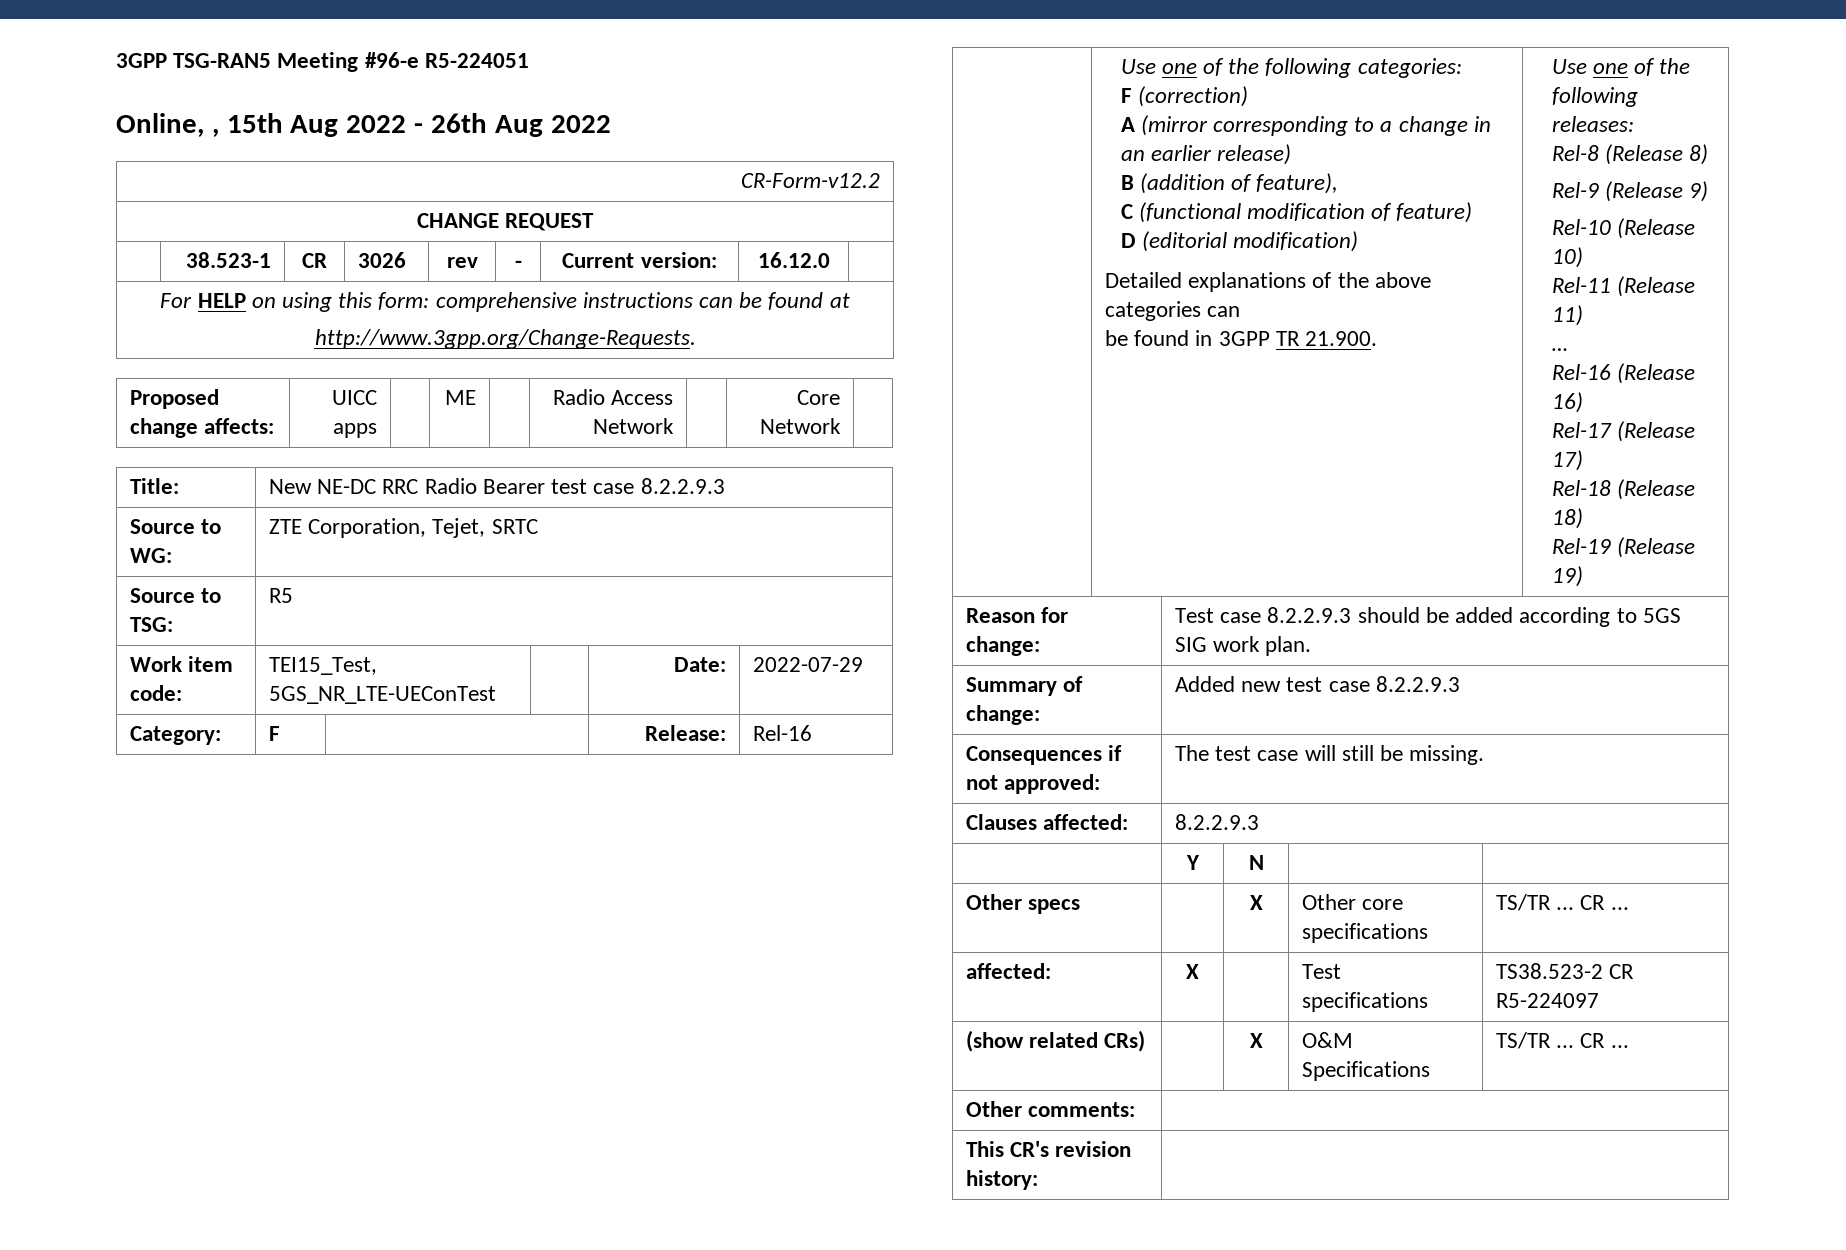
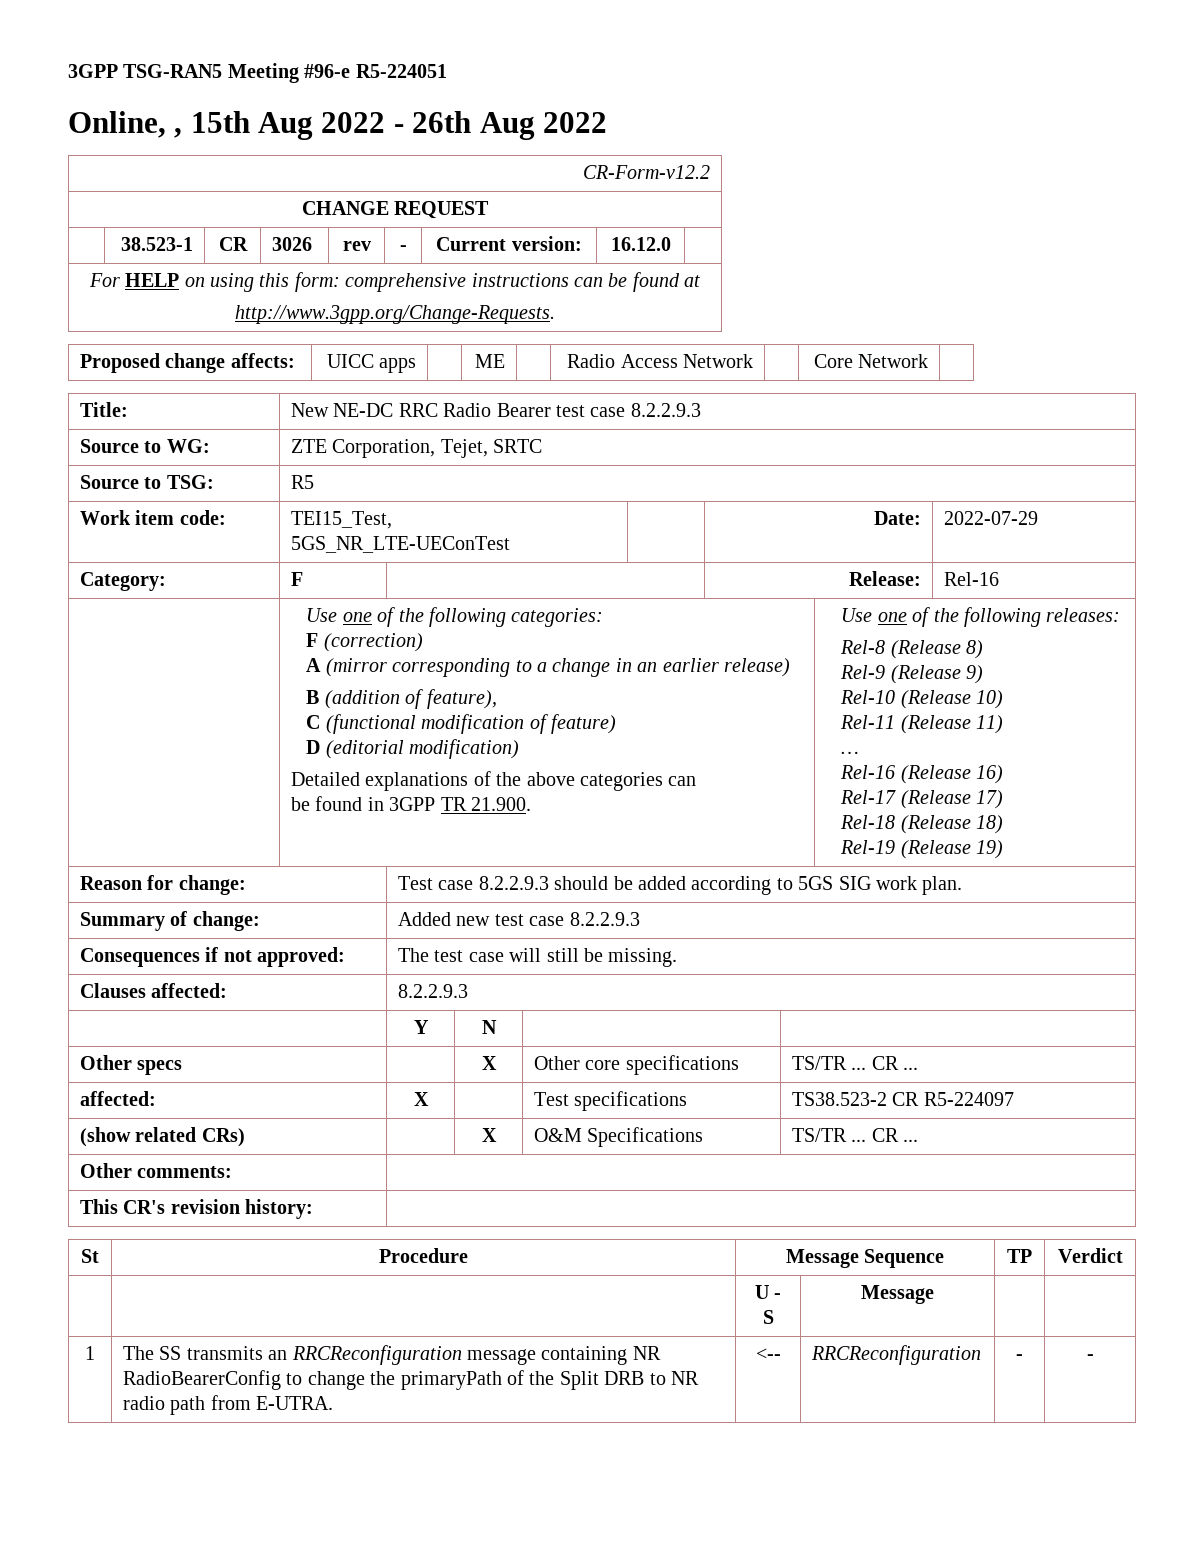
+ St | Procedure | Message Sequence | TP | Verdict
+ | | U - S | Message | |
+ 1 | The SS transmits an RRCReconfiguration message containing NR RadioBearerConfig to change the primaryPath of the Split DRB to NR radio path from E-UTRA. | <-- | RRCReconfiguration | - | -

